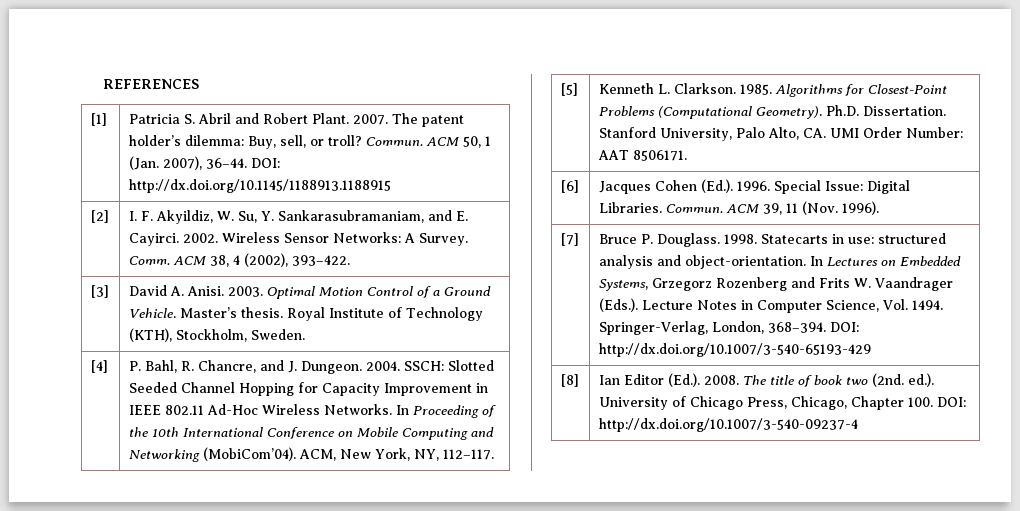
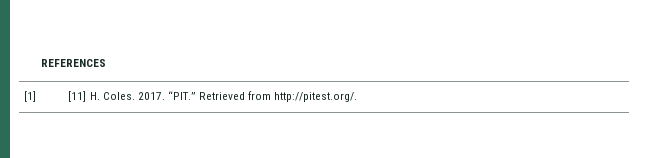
- [1] | Patricia S. Abril and Robert Plant. 2007. The patent holder’s dilemma: Buy, sell, or troll? Commun. ACM 50, 1 (Jan. 2007), 36–44. DOI: http://dx.doi.org/10.1145/1188913.1188915
- [2] | I. F. Akyildiz, W. Su, Y. Sankarasubramaniam, and E. Cayirci. 2002. Wireless Sensor Networks: A Survey. Comm. ACM 38, 4 (2002), 393–422.
- [3] | David A. Anisi. 2003. Optimal Motion Control of a Ground Vehicle. Master’s thesis. Royal Institute of Technology (KTH), Stockholm, Sweden.
- [4] | P. Bahl, R. Chancre, and J. Dungeon. 2004. SSCH: Slotted Seeded Channel Hopping for Capacity Improvement in IEEE 802.11 Ad-Hoc Wireless Networks. In Proceeding of the 10th International Conference on Mobile Computing and Networking (MobiCom’04). ACM, New York, NY, 112–117.
- [5] | Kenneth L. Clarkson. 1985. Algorithms for Closest-Point Problems (Computational Geometry). Ph.D. Dissertation. Stanford University, Palo Alto, CA. UMI Order Number: AAT 8506171.
- [6] | Jacques Cohen (Ed.). 1996. Special Issue: Digital Libraries. Commun. ACM 39, 11 (Nov. 1996).
- [7] | Bruce P. Douglass. 1998. Statecarts in use: structured analysis and object-orientation. In Lectures on Embedded Systems, Grzegorz Rozenberg and Frits W. Vaandrager (Eds.). Lecture Notes in Computer Science, Vol. 1494. Springer-Verlag, London, 368–394. DOI: http://dx.doi.org/10.1007/3-540-65193-429
- [8] | Ian Editor (Ed.). 2008. The title of book two (2nd. ed.). University of Chicago Press, Chicago, Chapter 100. DOI: http://dx.doi.org/10.1007/3-540-09237-4
+ [1] | [11] H. Coles. 2017. “PIT.” Retrieved from http://pitest.org/.

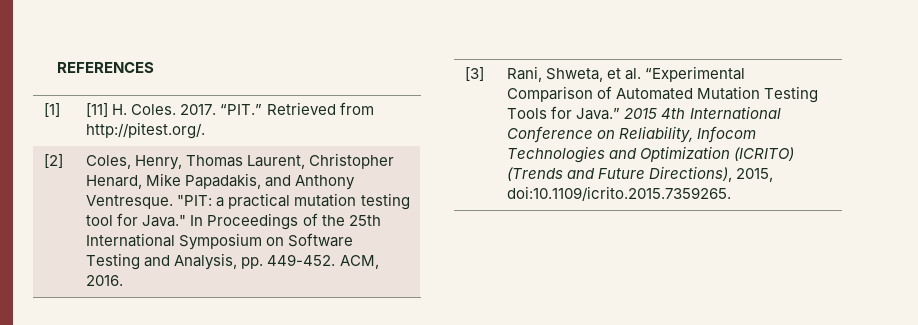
+ [2] | Coles, Henry, Thomas Laurent, Christopher Henard, Mike Papadakis, and Anthony Ventresque. "PIT: a practical mutation testing tool for Java." In Proceedings of the 25th International Symposium on Software Testing and Analysis, pp. 449-452. ACM, 2016.
+ [3] | Rani, Shweta, et al. “Experimental Comparison of Automated Mutation Testing Tools for Java.” 2015 4th International Conference on Reliability, Infocom Technologies and Optimization (ICRITO) (Trends and Future Directions), 2015, doi:10.1109/icrito.2015.7359265.

